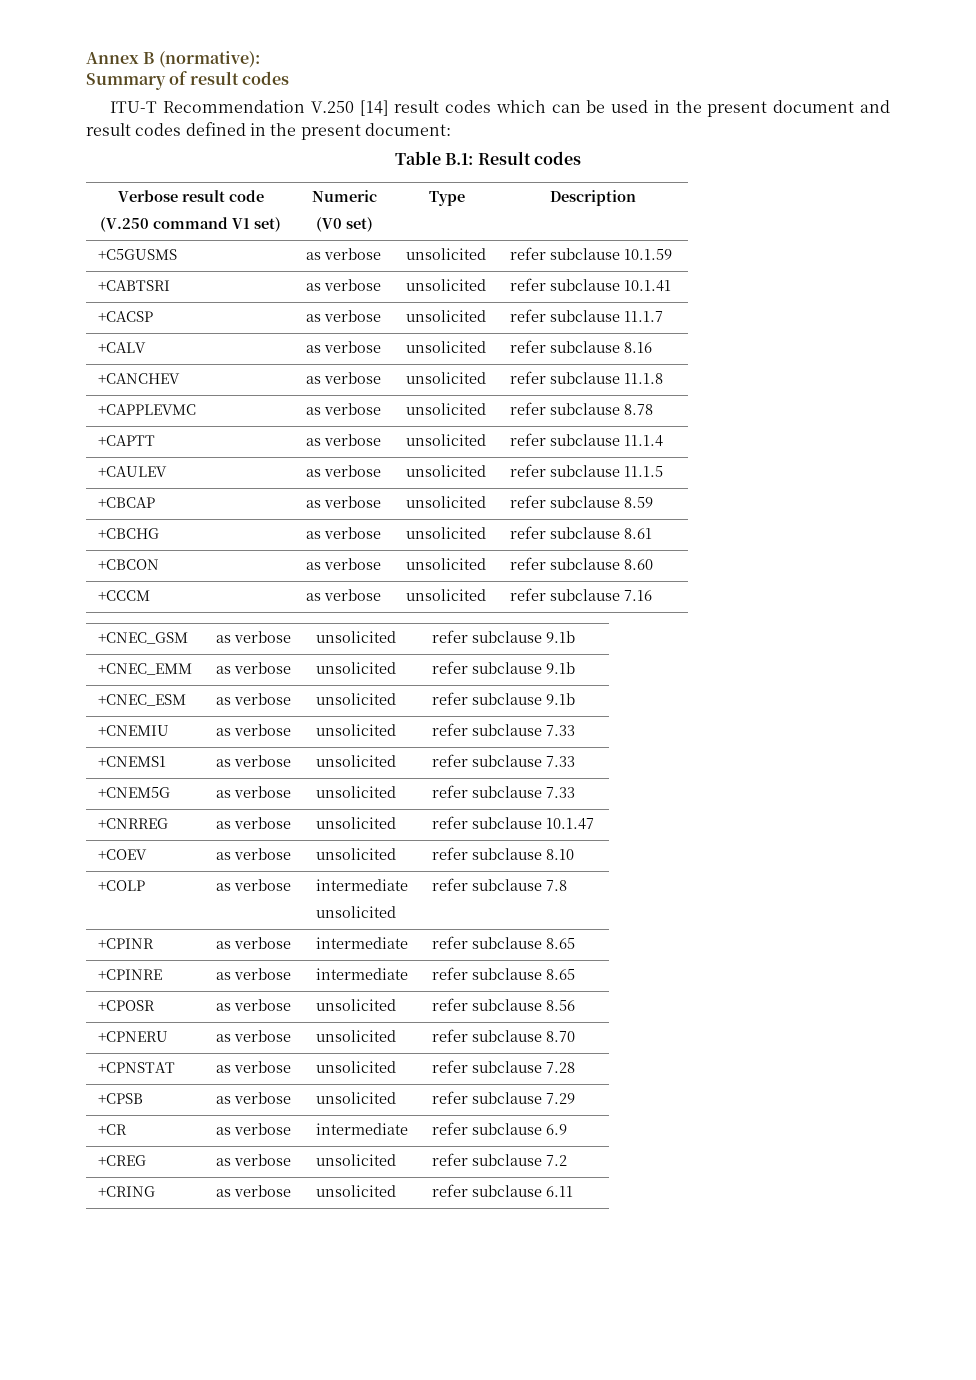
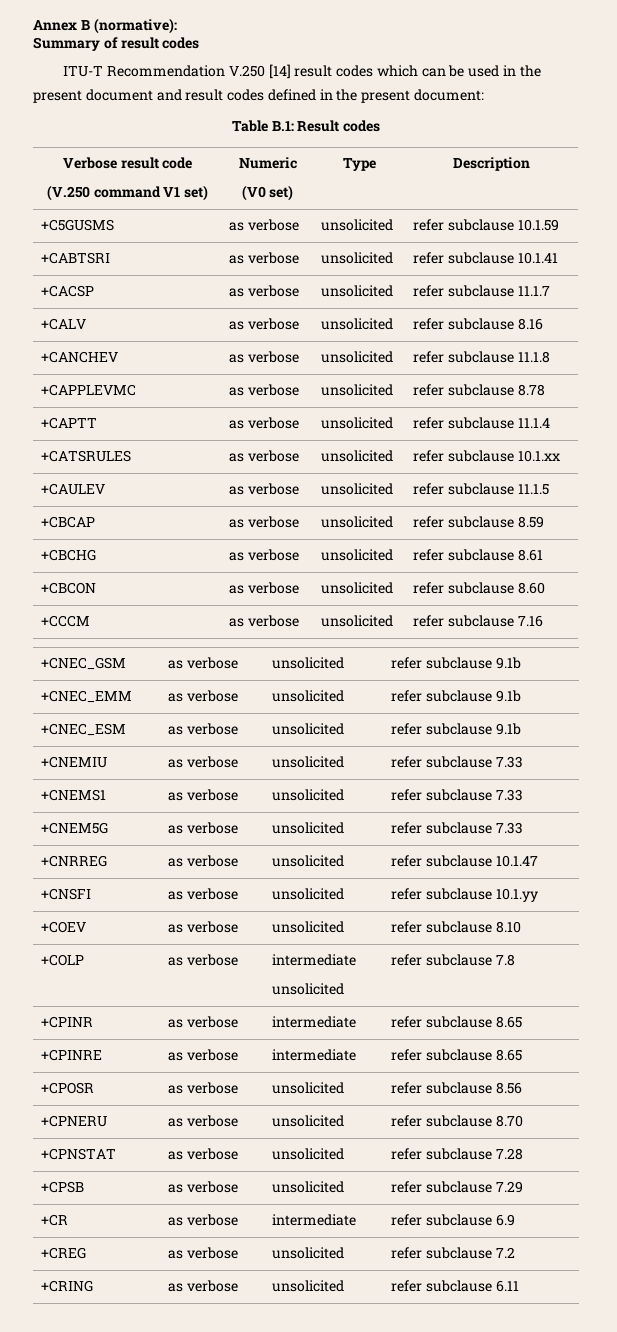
+ +CATSRULES | as verbose | unsolicited | refer subclause 10.1.xx
+ +CNSFI | as verbose | unsolicited | refer subclause 10.1.yy

